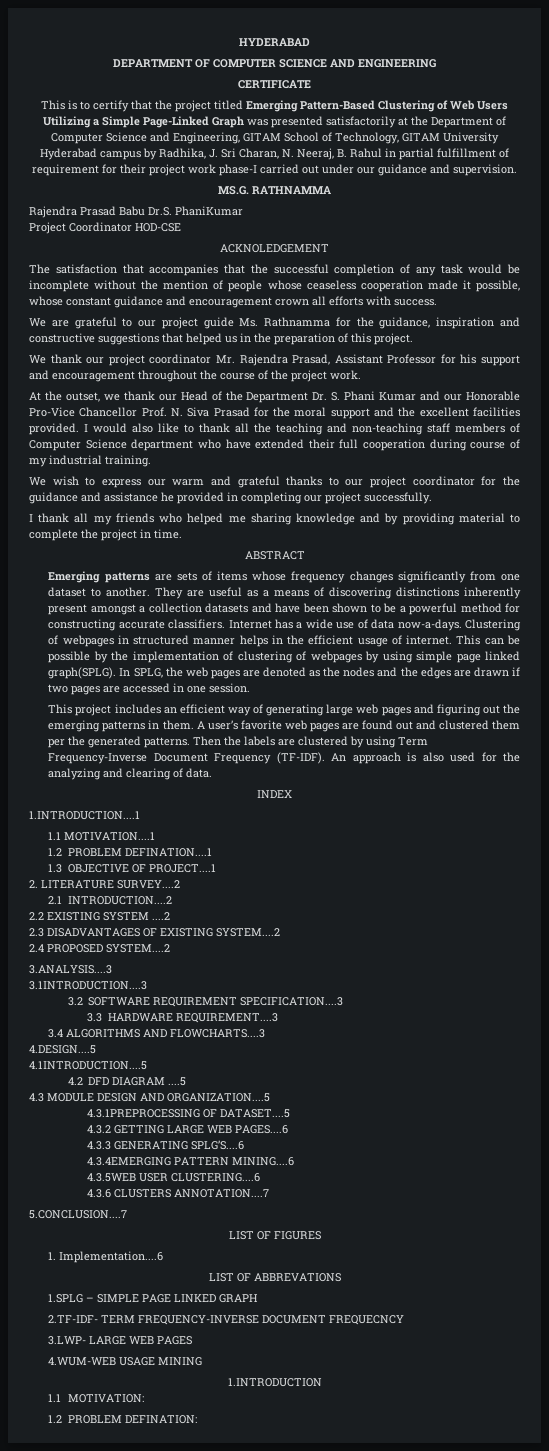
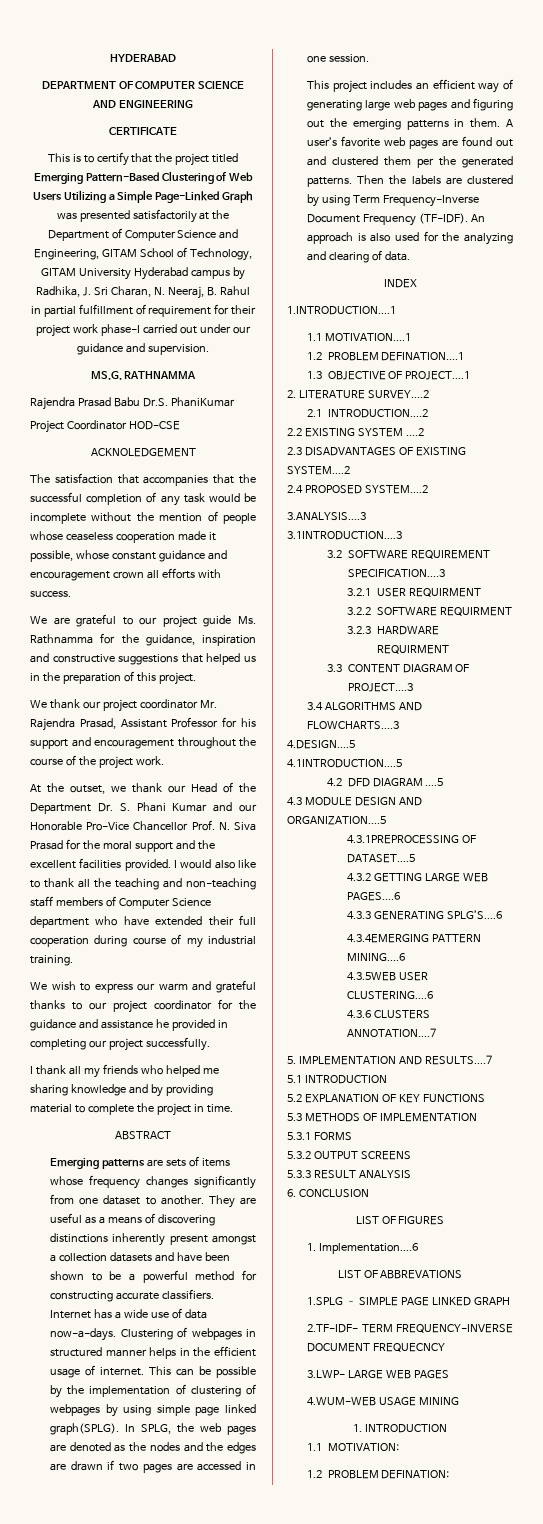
- 3.3 HARDWARE REQUIREMENT....3
+ 3.2.1 USER REQUIRMENT
+ 3.2.2 SOFTWARE REQUIRMENT
+ 3.2.3 HARDWARE REQUIRMENT
+ 3.3 CONTENT DIAGRAM OF PROJECT....3
- 5.CONCLUSION....7
+ 5. IMPLEMENTATION AND RESULTS....7
+ 5.1 INTRODUCTION
+ 5.2 EXPLANATION OF KEY FUNCTIONS
+ 5.3 METHODS OF IMPLEMENTATION
+ 5.3.1 FORMS
+ 5.3.2 OUTPUT SCREENS
+ 5.3.3 RESULT ANALYSIS
+ 6. CONCLUSION
- 1.INTRODUCTION
+ 1. INTRODUCTION

